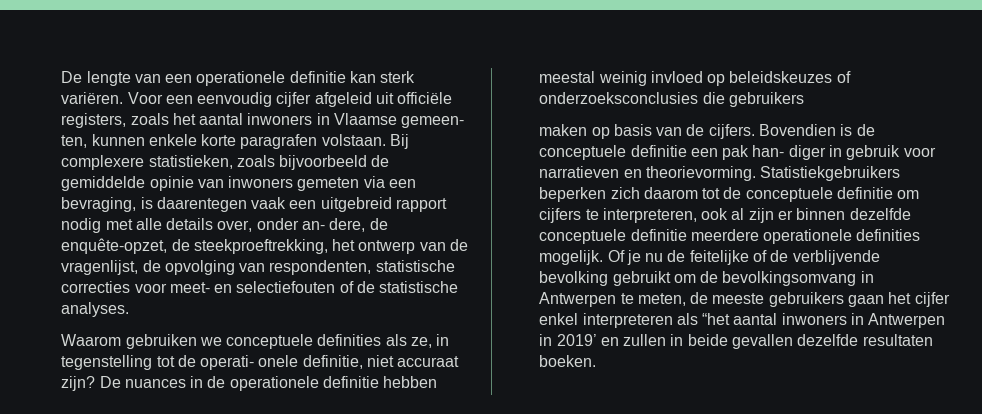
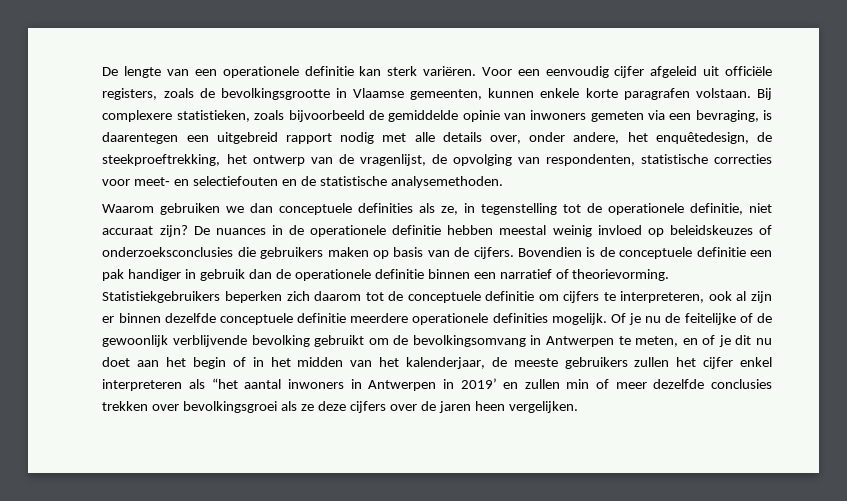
- Voor een eenvoudig cijfer afgeleid uit officiële registers, zoals het aantal inwoners in Vlaamse gemeen‐ ten, kunnen enkele korte paragrafen volstaan.
+ Voor een eenvoudig cijfer afgeleid uit officiële registers, zoals de bevolkingsgrootte in Vlaamse gemeenten, kunnen enkele korte paragrafen volstaan.
- Bij complexere statistieken, zoals bijvoorbeeld de gemiddelde opinie van inwoners gemeten via een bevraging, is daarentegen vaak een uitgebreid rapport nodig met alle details over, onder an‐ dere, de enquête‐opzet, de steekproeftrekking, het ontwerp van de vragenlijst, de opvolging van respondenten, statistische correcties voor meet‐ en selectiefouten of de statistische analyses.
+ Bij complexere statistieken, zoals bijvoorbeeld de gemiddelde opinie van inwoners gemeten via een bevraging, is daarentegen een uitgebreid rapport nodig met alle details over, onder andere, het enquêtedesign, de steekproeftrekking, het ontwerp van de vragenlijst, de opvolging van respondenten, statistische correcties voor meet‐ en selectiefouten en de statistische analysemethoden.
- Waarom gebruiken we conceptuele definities als ze, in tegenstelling tot de operati‐ onele definitie, niet accuraat zijn?
+ Waarom gebruiken we dan conceptuele definities als ze, in tegenstelling tot de operationele definitie, niet accuraat zijn?
- De nuances in de operationele definitie hebben meestal weinig invloed op beleidskeuzes of onderzoeksconclusies die gebruikers
- maken op basis van de cijfers.
+ De nuances in de operationele definitie hebben meestal weinig invloed op beleidskeuzes of onderzoeksconclusies die gebruikers maken op basis van de cijfers.
- Bovendien is de conceptuele definitie een pak han‐ diger in gebruik voor narratieven en theorievorming.
+ Bovendien is de conceptuele definitie een pak handiger in gebruik dan de operationele definitie binnen een narratief of theorievorming.
- Of je nu de feitelijke of de verblijvende bevolking gebruikt om de bevolkingsomvang in Antwerpen te meten, de meeste gebruikers gaan het cijfer enkel interpreteren als “het aantal inwoners in Antwerpen in 2019’ en zullen in beide gevallen dezelfde resultaten boeken.
+ Of je nu de feitelijke of de gewoonlijk verblijvende bevolking gebruikt om de bevolkingsomvang in Antwerpen te meten, en of je dit nu doet aan het begin of in het midden van het kalenderjaar, de meeste gebruikers zullen het cijfer enkel interpreteren als “het aantal inwoners in Antwerpen in 2019’ en zullen min of meer dezelfde conclusies trekken over bevolkingsgroei als ze deze cijfers over de jaren heen vergelijken.

